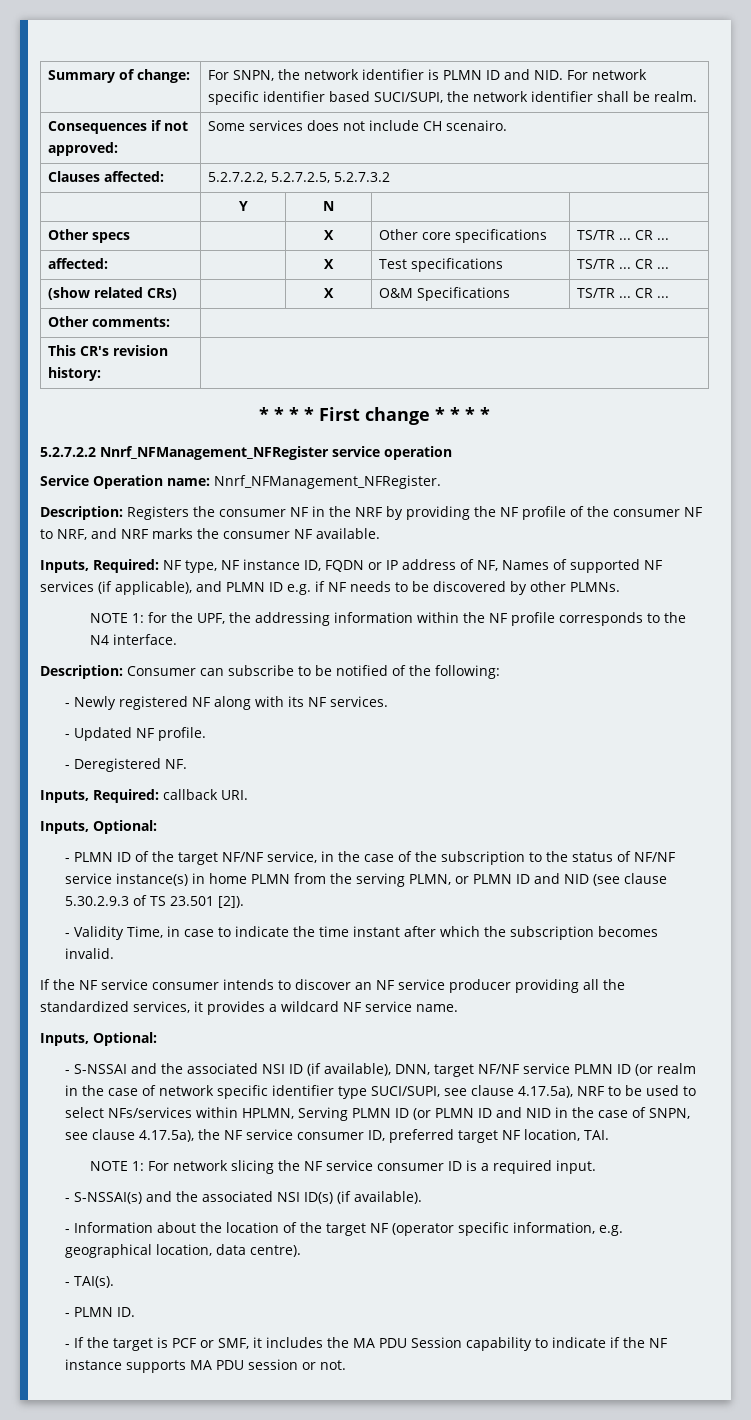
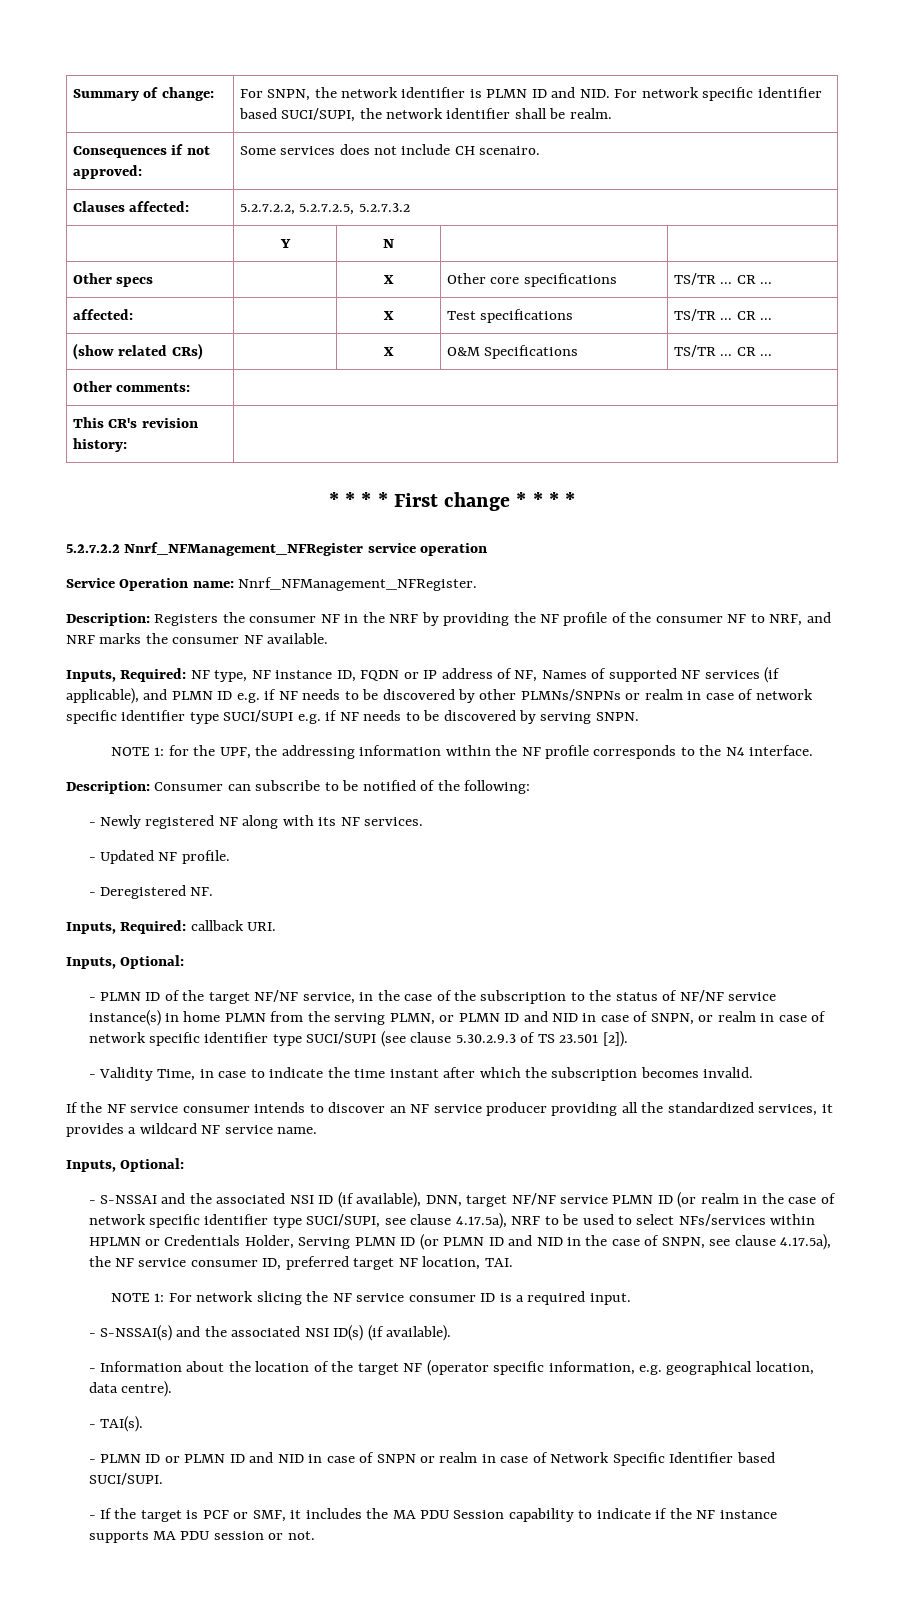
- Inputs, Required: NF type, NF instance ID, FQDN or IP address of NF, Names of supported NF services (if applicable), and PLMN ID e.g. if NF needs to be discovered by other PLMNs.
+ Inputs, Required: NF type, NF instance ID, FQDN or IP address of NF, Names of supported NF services (if applicable), and PLMN ID e.g. if NF needs to be discovered by other PLMNs/SNPNs or realm in case of network specific identifier type SUCI/SUPI e.g. if NF needs to be discovered by serving SNPN.
- - PLMN ID of the target NF/NF service, in the case of the subscription to the status of NF/NF service instance(s) in home PLMN from the serving PLMN, or PLMN ID and NID (see clause 5.30.2.9.3 of TS 23.501 [2]).
+ - PLMN ID of the target NF/NF service, in the case of the subscription to the status of NF/NF service instance(s) in home PLMN from the serving PLMN, or PLMN ID and NID in case of SNPN, or realm in case of network specific identifier type SUCI/SUPI (see clause 5.30.2.9.3 of TS 23.501 [2]).
- - S-NSSAI and the associated NSI ID (if available), DNN, target NF/NF service PLMN ID (or realm in the case of network specific identifier type SUCI/SUPI, see clause 4.17.5a), NRF to be used to select NFs/services within HPLMN, Serving PLMN ID (or PLMN ID and NID in the case of SNPN, see clause 4.17.5a), the NF service consumer ID, preferred target NF location, TAI.
+ - S-NSSAI and the associated NSI ID (if available), DNN, target NF/NF service PLMN ID (or realm in the case of network specific identifier type SUCI/SUPI, see clause 4.17.5a), NRF to be used to select NFs/services within HPLMN or Credentials Holder, Serving PLMN ID (or PLMN ID and NID in the case of SNPN, see clause 4.17.5a), the NF service consumer ID, preferred target NF location, TAI.
- - PLMN ID.
+ - PLMN ID or PLMN ID and NID in case of SNPN or realm in case of Network Specific Identifier based SUCI/SUPI.

